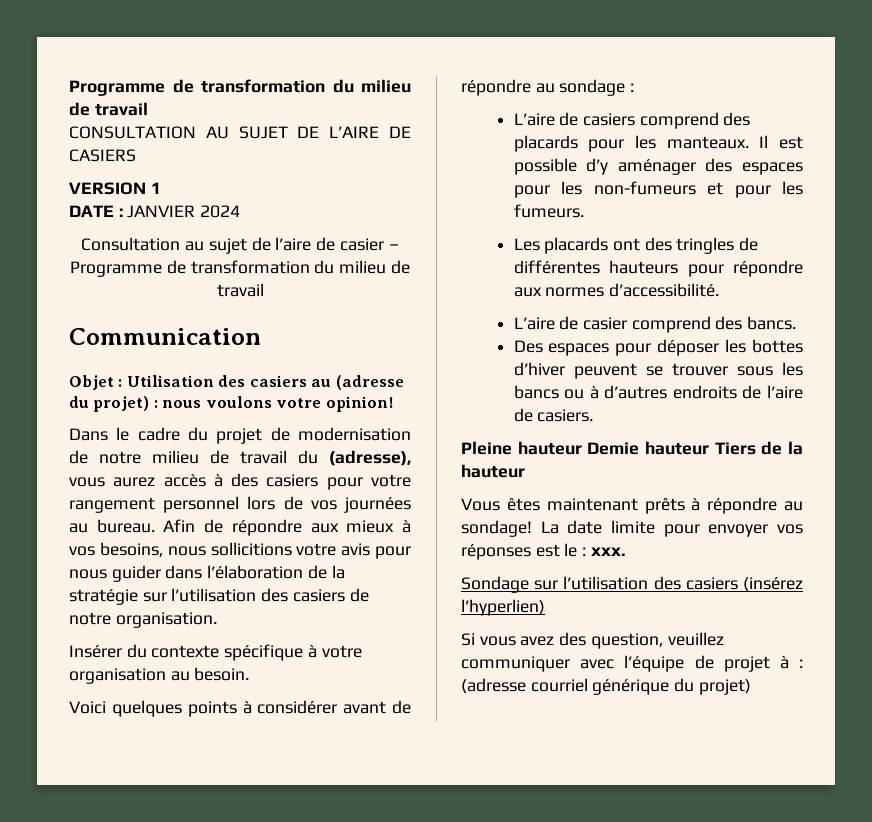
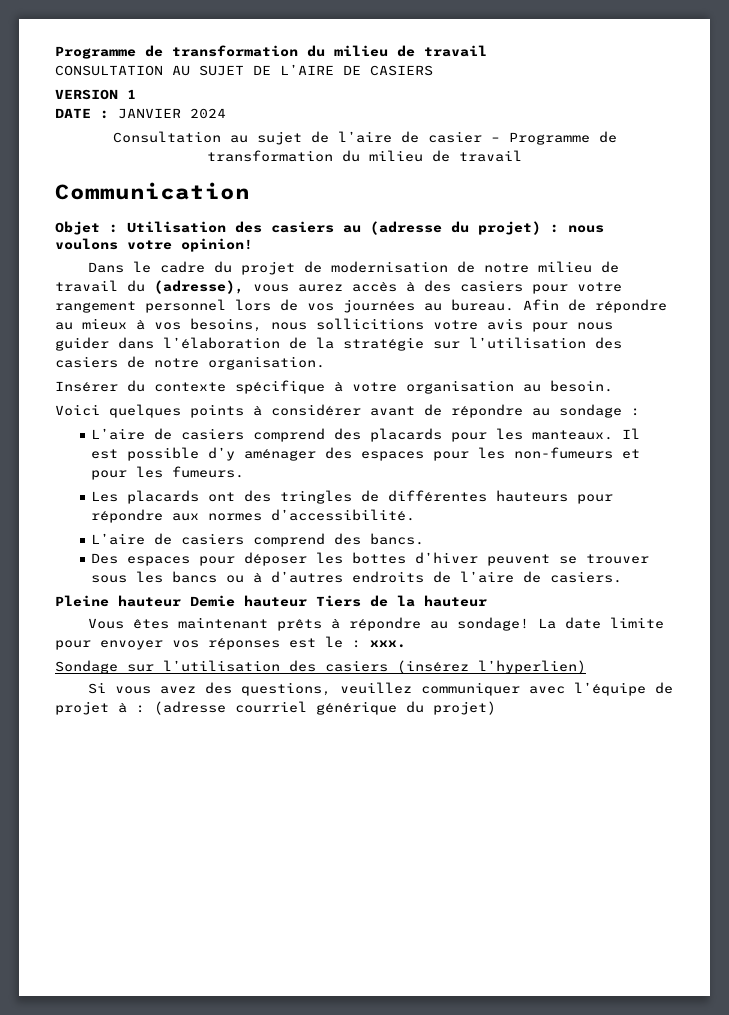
- Afin de répondre aux mieux à vos besoins, nous sollicitions votre avis pour nous guider dans l’élaboration de la stratégie sur l’utilisation des casiers de notre organisation.
+ Afin de répondre au mieux à vos besoins, nous sollicitions votre avis pour nous guider dans l’élaboration de la stratégie sur l’utilisation des casiers de notre organisation.
- L’aire de casier comprend des bancs.
+ L’aire de casiers comprend des bancs.
- Si vous avez des question, veuillez communiquer avec l’équipe de projet à : (adresse courriel générique du projet)
+ Si vous avez des questions, veuillez communiquer avec l’équipe de projet à : (adresse courriel générique du projet)

